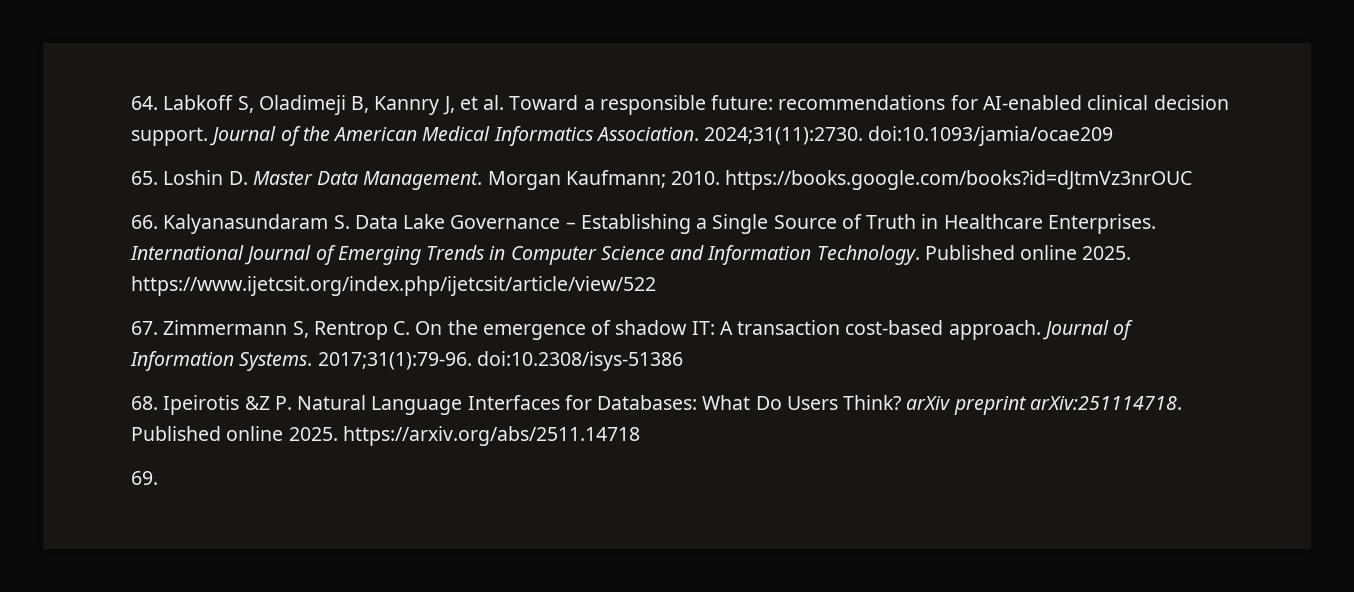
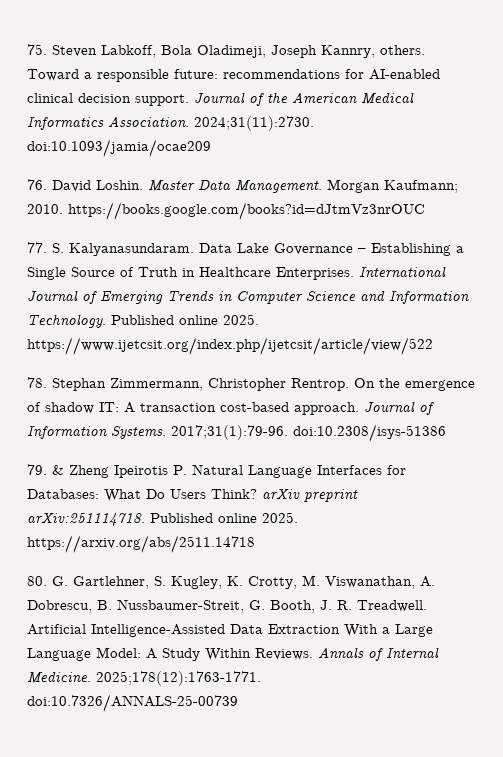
- 64. Labkoff S, Oladimeji B, Kannry J, et al. Toward a responsible future: recommendations for AI-enabled clinical decision support.
+ 75. Steven Labkoff, Bola Oladimeji, Joseph Kannry, others. Toward a responsible future: recommendations for AI-enabled clinical decision support.
- 65. Loshin D. Master Data Management.
+ 76. David Loshin. Master Data Management.
- 66. Kalyanasundaram S. Data Lake Governance – Establishing a Single Source of Truth in Healthcare Enterprises.
+ 77. S. Kalyanasundaram. Data Lake Governance – Establishing a Single Source of Truth in Healthcare Enterprises.
- 67. Zimmermann S, Rentrop C. On the emergence of shadow IT: A transaction cost-based approach.
+ 78. Stephan Zimmermann, Christopher Rentrop. On the emergence of shadow IT: A transaction cost-based approach.
- 68. Ipeirotis &Z P. Natural Language Interfaces for Databases: What Do Users Think? arXiv preprint arXiv:251114718.
+ 79. & Zheng Ipeirotis P. Natural Language Interfaces for Databases: What Do Users Think? arXiv preprint arXiv:251114718.
- 69.
+ 80. G. Gartlehner, S. Kugley, K. Crotty, M. Viswanathan, A. Dobrescu, B. Nussbaumer-Streit, G. Booth, J. R. Treadwell. Artificial Intelligence-Assisted Data Extraction With a Large Language Model: A Study Within Reviews. Annals of Internal Medicine. 2025;178(12):1763-1771. doi:10.7326/ANNALS-25-00739

